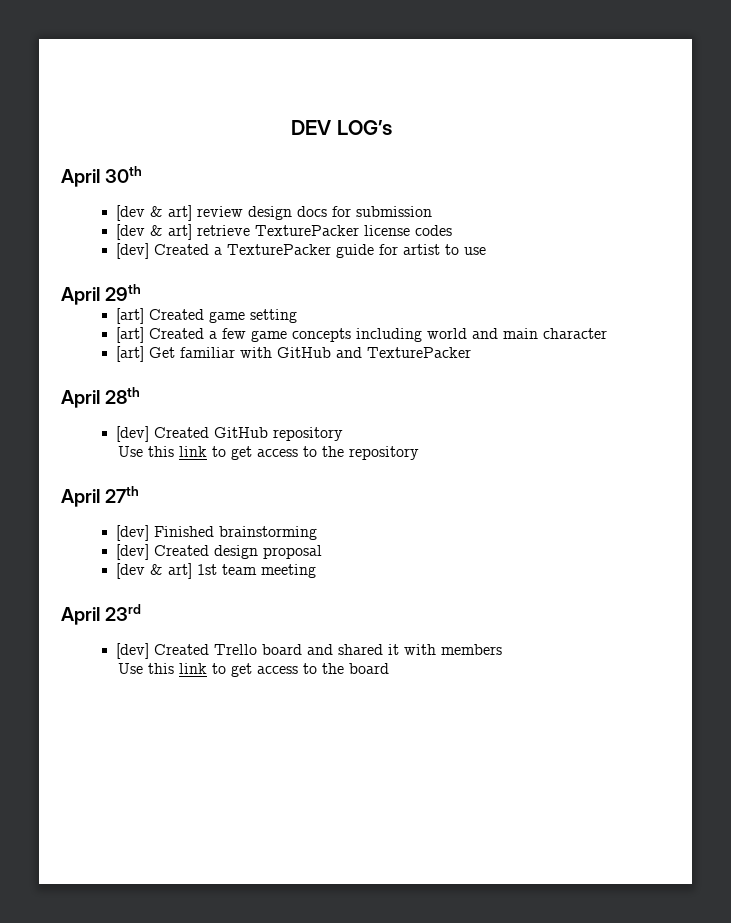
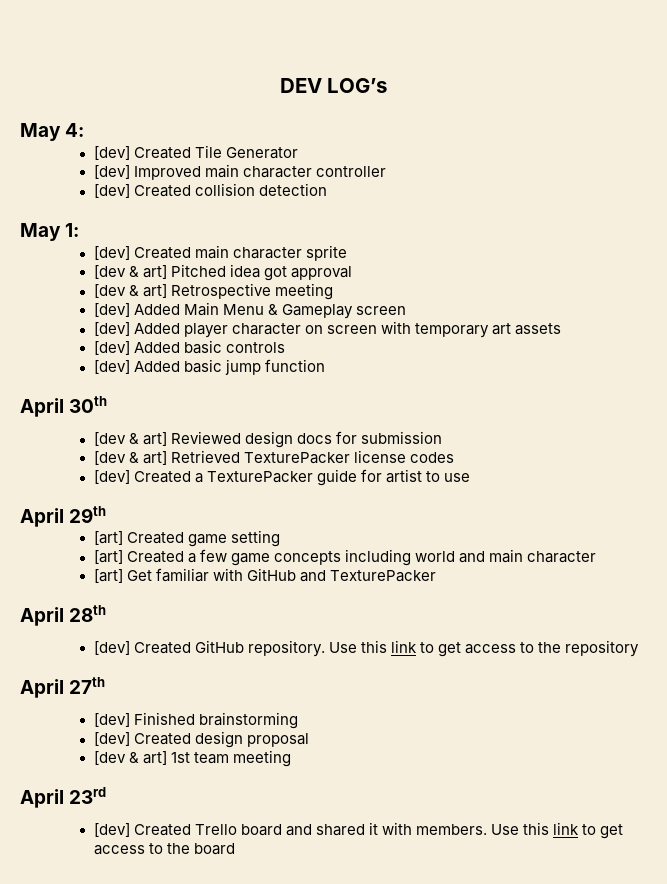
+ May 4:
+ [dev] Created Tile Generator
+ [dev] Improved main character controller
+ [dev] Created collision detection
+ May 1:
+ [dev] Created main character sprite
+ [dev & art] Pitched idea got approval
+ [dev & art] Retrospective meeting
+ [dev] Added Main Menu & Gameplay screen
+ [dev] Added player character on screen with temporary art assets
+ [dev] Added basic controls
+ [dev] Added basic jump function
- [dev & art] review design docs for submission
+ [dev & art] Reviewed design docs for submission
- [dev & art] retrieve TexturePacker license codes
+ [dev & art] Retrieved TexturePacker license codes
- [dev] Created GitHub repository
- Use this link to get access to the repository
+ [dev] Created GitHub repository. Use this link to get access to the repository
- [dev] Created Trello board and shared it with members
- Use this link to get access to the board
+ [dev] Created Trello board and shared it with members. Use this link to get access to the board

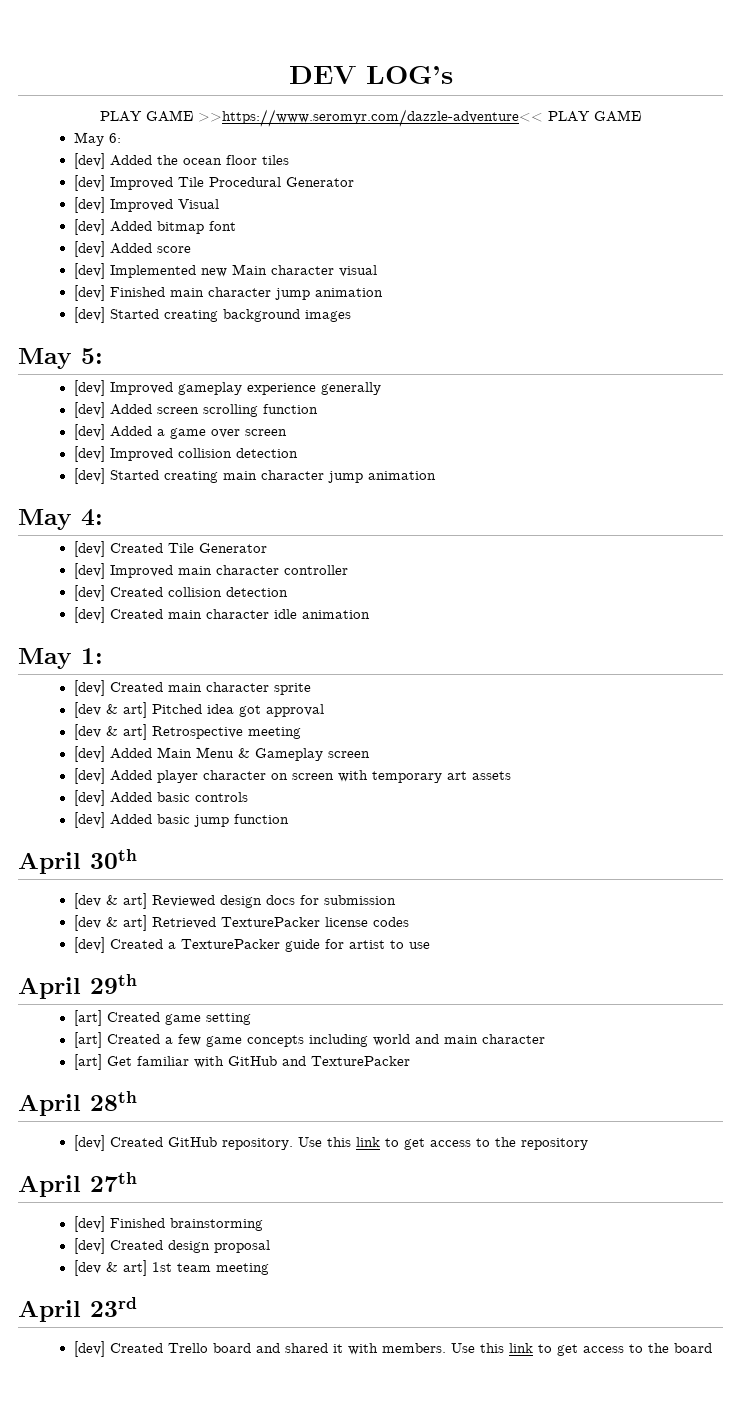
+ PLAY GAME >>https://www.seromyr.com/dazzle-adventure<< PLAY GAME
+ May 6:
+ [dev] Added the ocean floor tiles
+ [dev] Improved Tile Procedural Generator
+ [dev] Improved Visual
+ [dev] Added bitmap font
+ [dev] Added score
+ [dev] Implemented new Main character visual
+ [dev] Finished main character jump animation
+ [dev] Started creating background images
+ May 5:
+ [dev] Improved gameplay experience generally
+ [dev] Added screen scrolling function
+ [dev] Added a game over screen
+ [dev] Improved collision detection
+ [dev] Started creating main character jump animation
+ [dev] Created main character idle animation

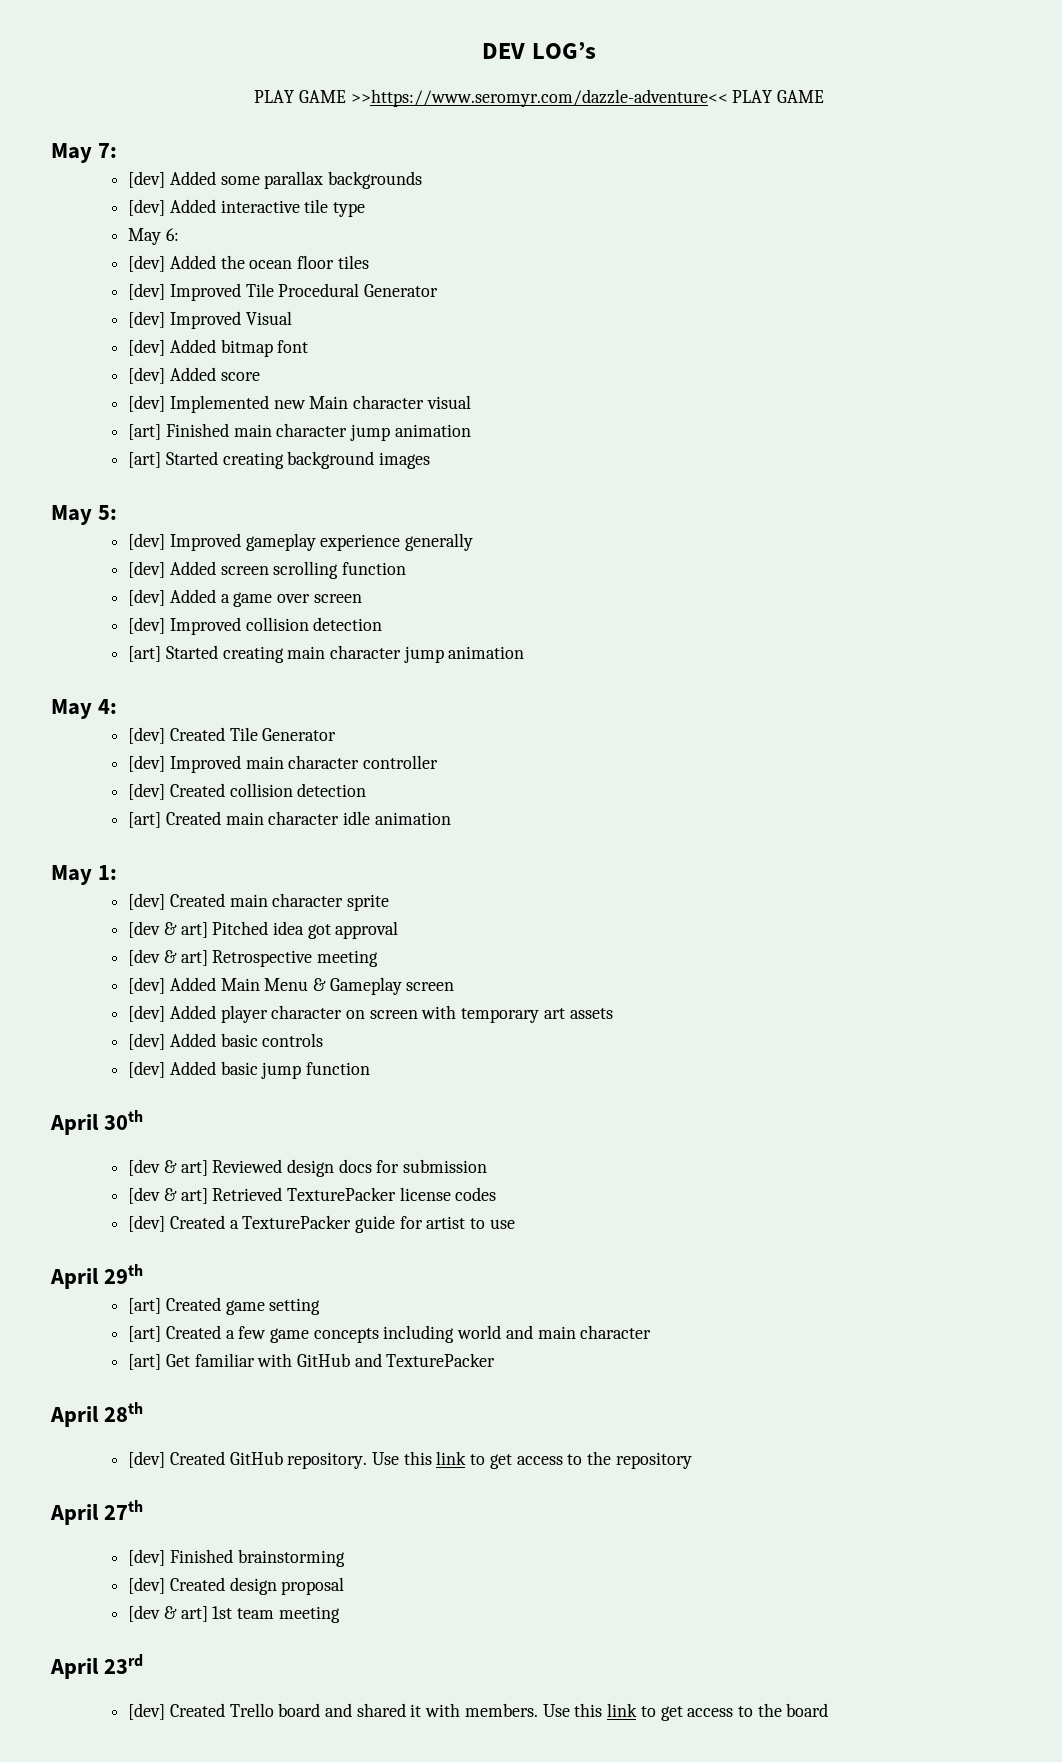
+ May 7:
+ [dev] Added some parallax backgrounds
+ [dev] Added interactive tile type
- [dev] Finished main character jump animation
+ [art] Finished main character jump animation
- [dev] Started creating background images
+ [art] Started creating background images
- [dev] Started creating main character jump animation
+ [art] Started creating main character jump animation
- [dev] Created main character idle animation
+ [art] Created main character idle animation

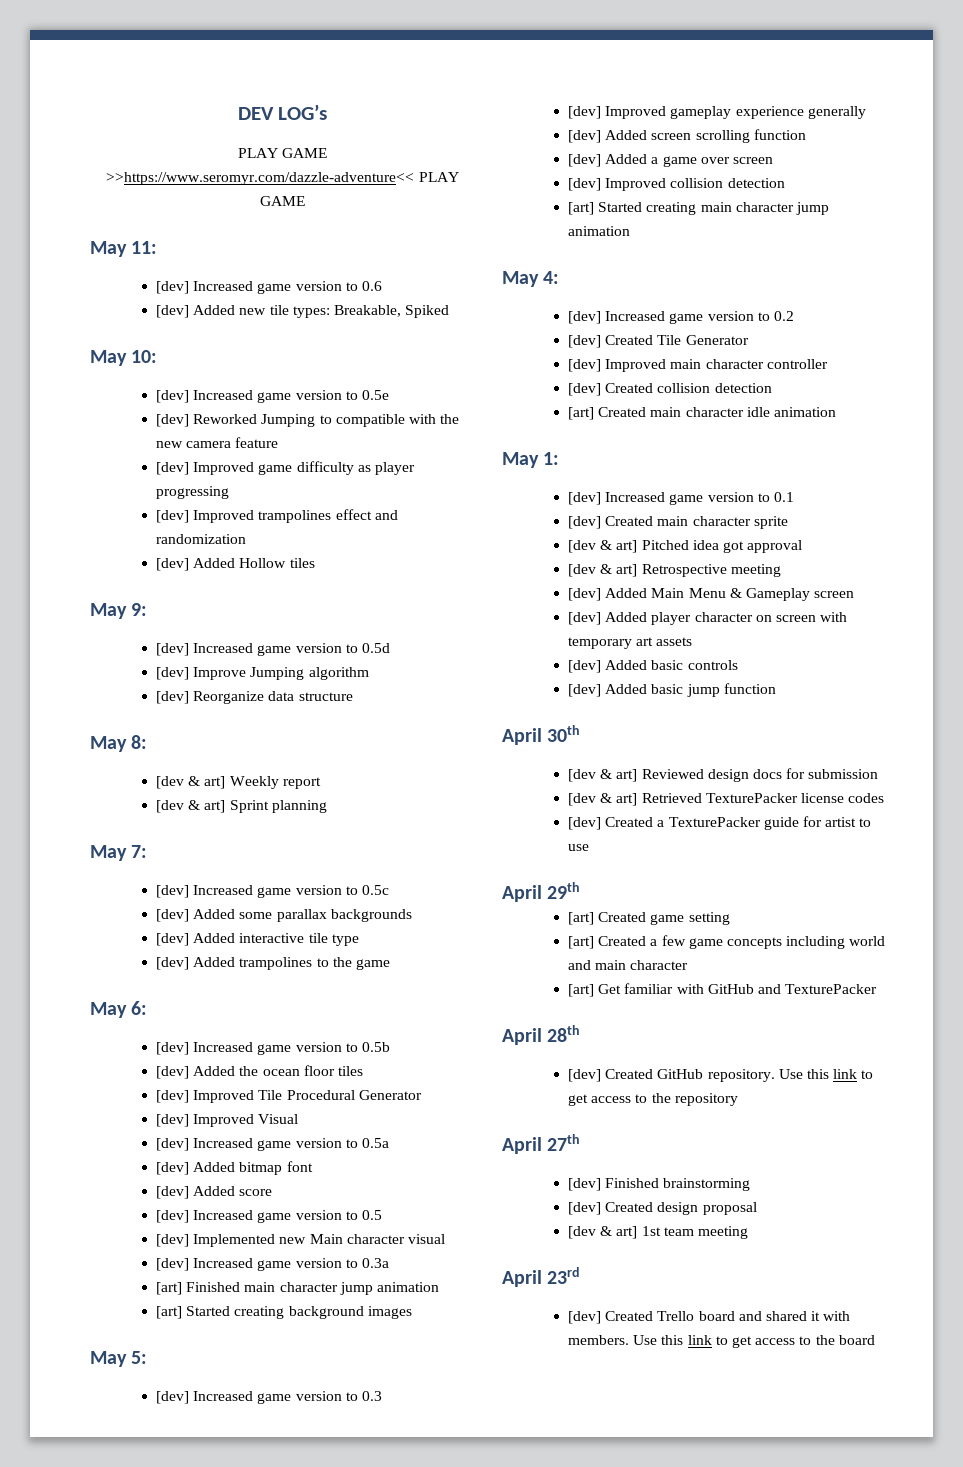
+ May 11:
+ [dev] Increased game version to 0.6
+ [dev] Added new tile types: Breakable, Spiked
+ May 10:
+ [dev] Increased game version to 0.5e
+ [dev] Reworked Jumping to compatible with the new camera feature
+ [dev] Improved game difficulty as player progressing
+ [dev] Improved trampolines effect and randomization
+ [dev] Added Hollow tiles
+ May 9:
+ [dev] Increased game version to 0.5d
+ [dev] Improve Jumping algorithm
+ [dev] Reorganize data structure
+ May 8:
+ [dev & art] Weekly report
+ [dev & art] Sprint planning
  May 7:
+ [dev] Increased game version to 0.5c
+ [dev] Added trampolines to the game
  May 6:
+ [dev] Increased game version to 0.5b
+ [dev] Increased game version to 0.5a
+ [dev] Increased game version to 0.5
+ [dev] Increased game version to 0.3a
+ [dev] Increased game version to 0.3
+ [dev] Increased game version to 0.2
+ [dev] Increased game version to 0.1

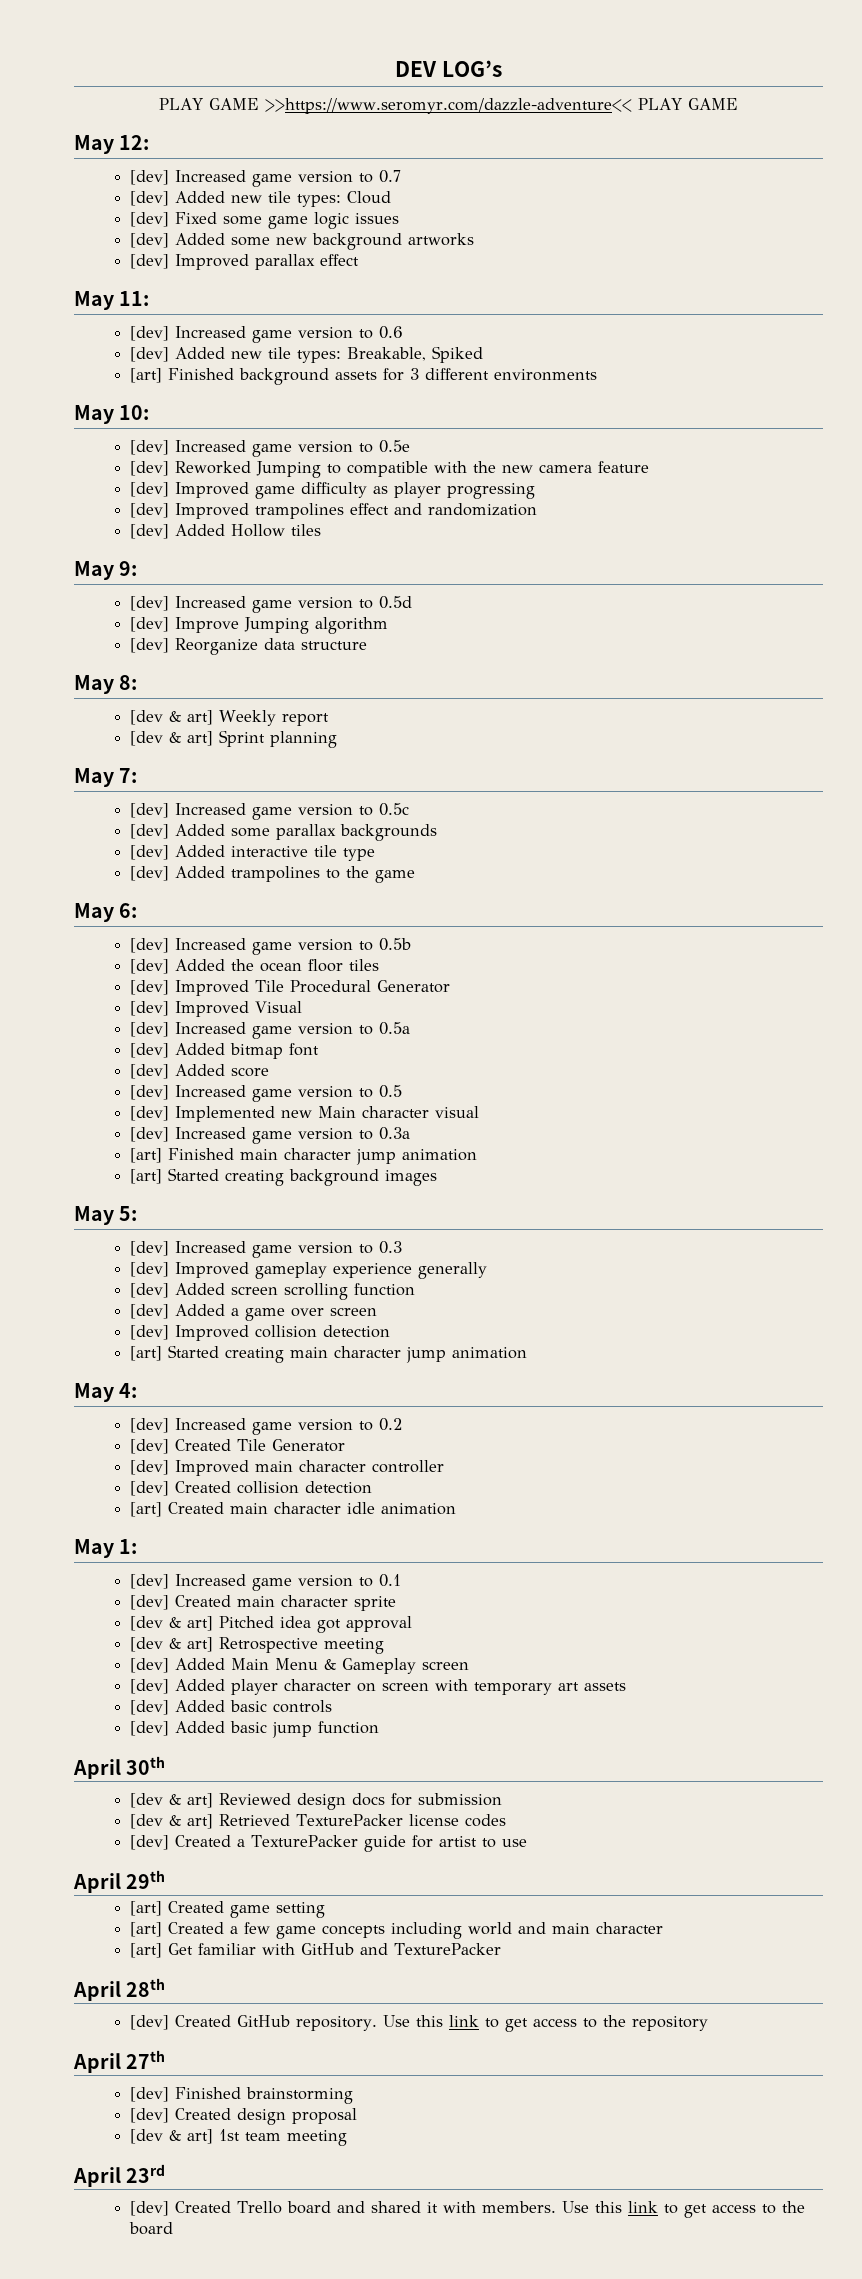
+ May 12:
+ [dev] Increased game version to 0.7
+ [dev] Added new tile types: Cloud
+ [dev] Fixed some game logic issues
+ [dev] Added some new background artworks
+ [dev] Improved parallax effect
+ [art] Finished background assets for 3 different environments

